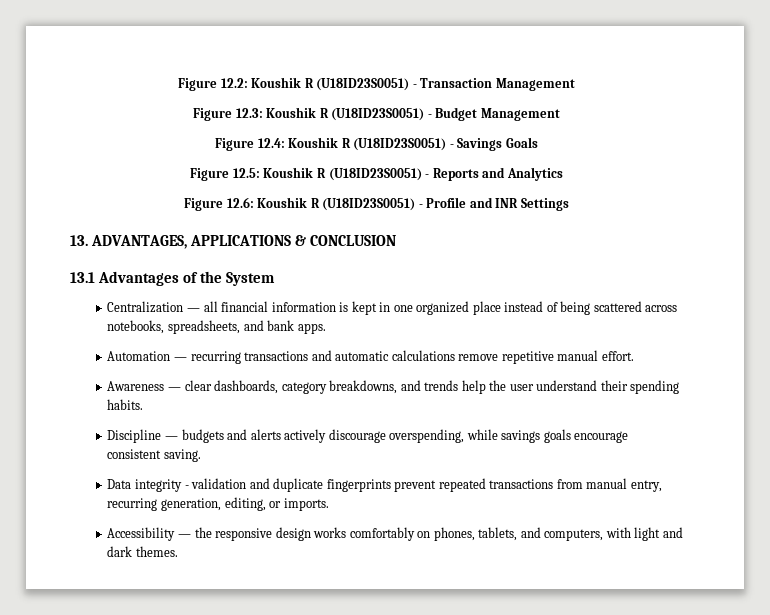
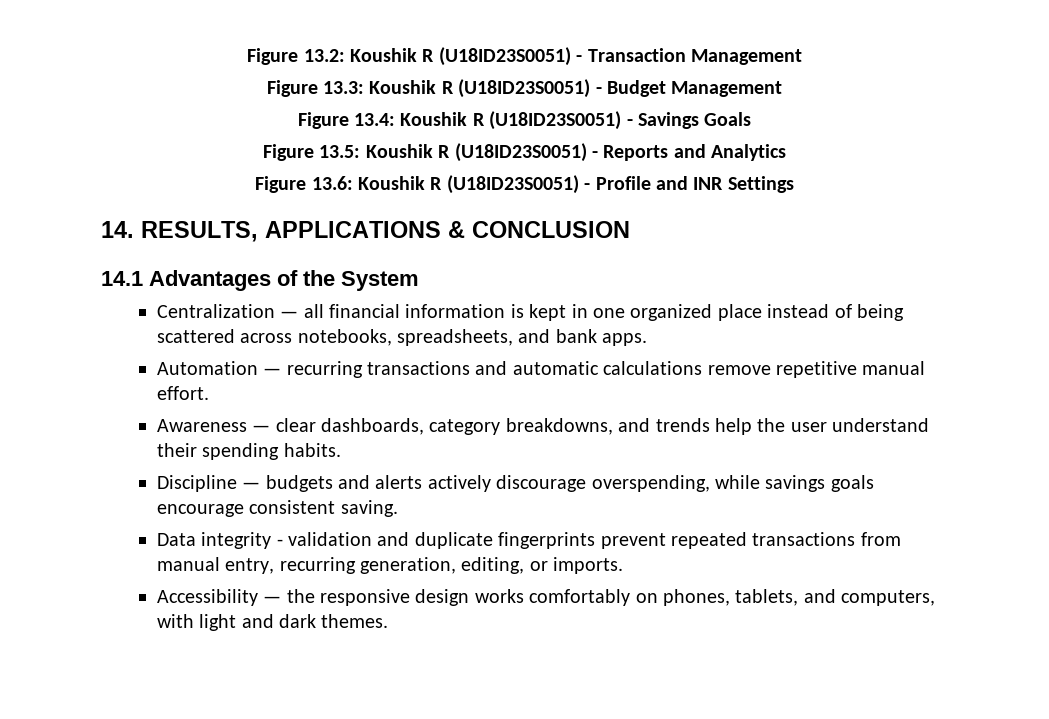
- Figure 12.2: Koushik R (U18ID23S0051) - Transaction Management
+ Figure 13.2: Koushik R (U18ID23S0051) - Transaction Management
- Figure 12.3: Koushik R (U18ID23S0051) - Budget Management
+ Figure 13.3: Koushik R (U18ID23S0051) - Budget Management
- Figure 12.4: Koushik R (U18ID23S0051) - Savings Goals
+ Figure 13.4: Koushik R (U18ID23S0051) - Savings Goals
- Figure 12.5: Koushik R (U18ID23S0051) - Reports and Analytics
+ Figure 13.5: Koushik R (U18ID23S0051) - Reports and Analytics
- Figure 12.6: Koushik R (U18ID23S0051) - Profile and INR Settings
+ Figure 13.6: Koushik R (U18ID23S0051) - Profile and INR Settings
- 13. ADVANTAGES, APPLICATIONS & CONCLUSION
+ 14. RESULTS, APPLICATIONS & CONCLUSION
- 13.1 Advantages of the System
+ 14.1 Advantages of the System

